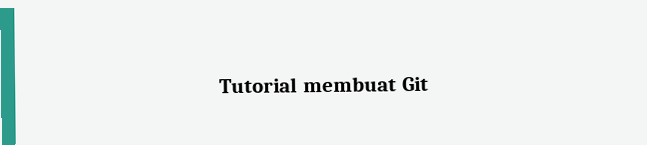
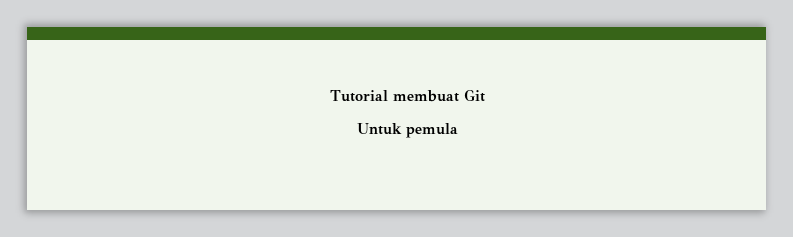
+ Untuk pemula

